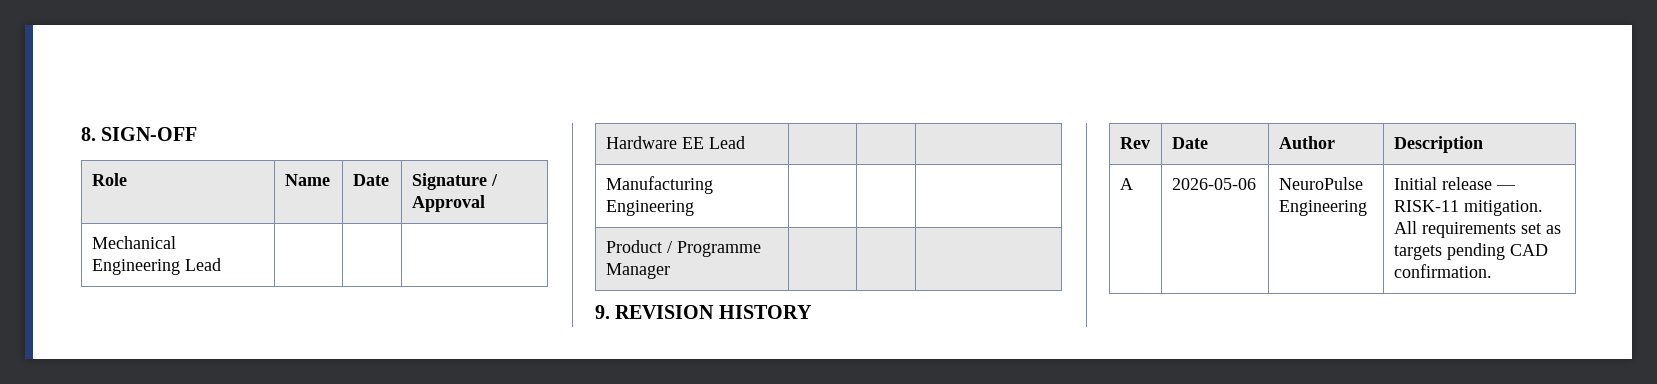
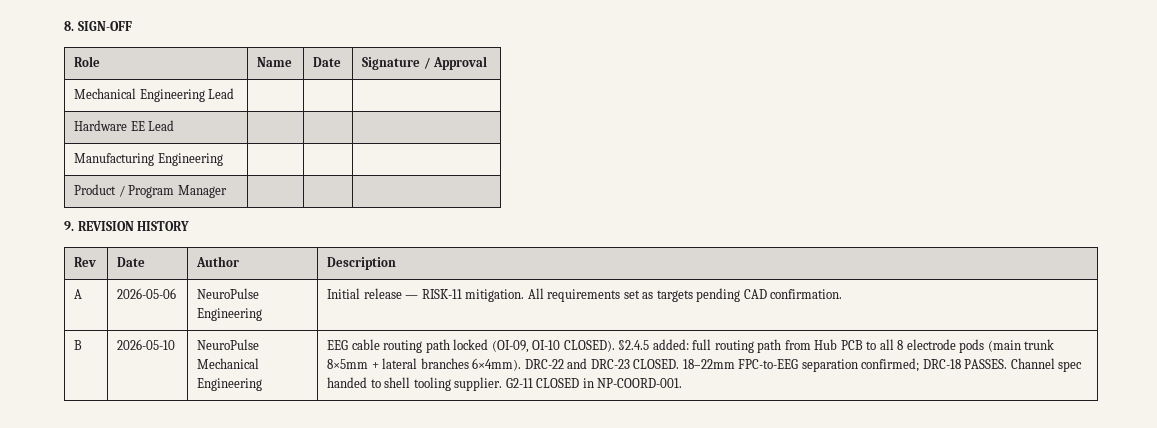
- Product / Programme Manager | | |
+ Product / Program Manager | | |
+ B | 2026-05-10 | NeuroPulse Mechanical Engineering | EEG cable routing path locked (OI-09, OI-10 CLOSED). §2.4.5 added: full routing path from Hub PCB to all 8 electrode pods (main trunk 8×5mm + lateral branches 6×4mm). DRC-22 and DRC-23 CLOSED. 18–22mm FPC-to-EEG separation confirmed; DRC-18 PASSES. Channel spec handed to shell tooling supplier. G2-11 CLOSED in NP-COORD-001.

